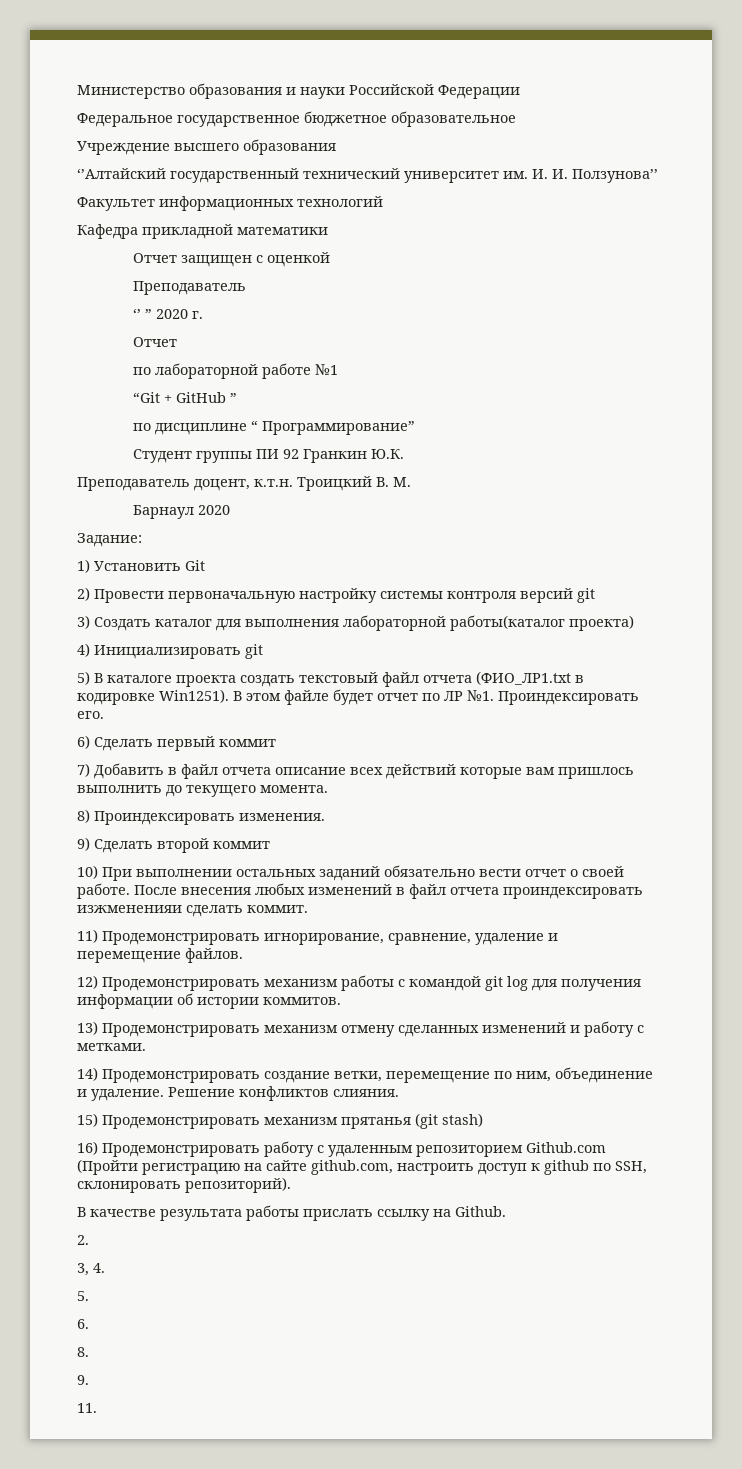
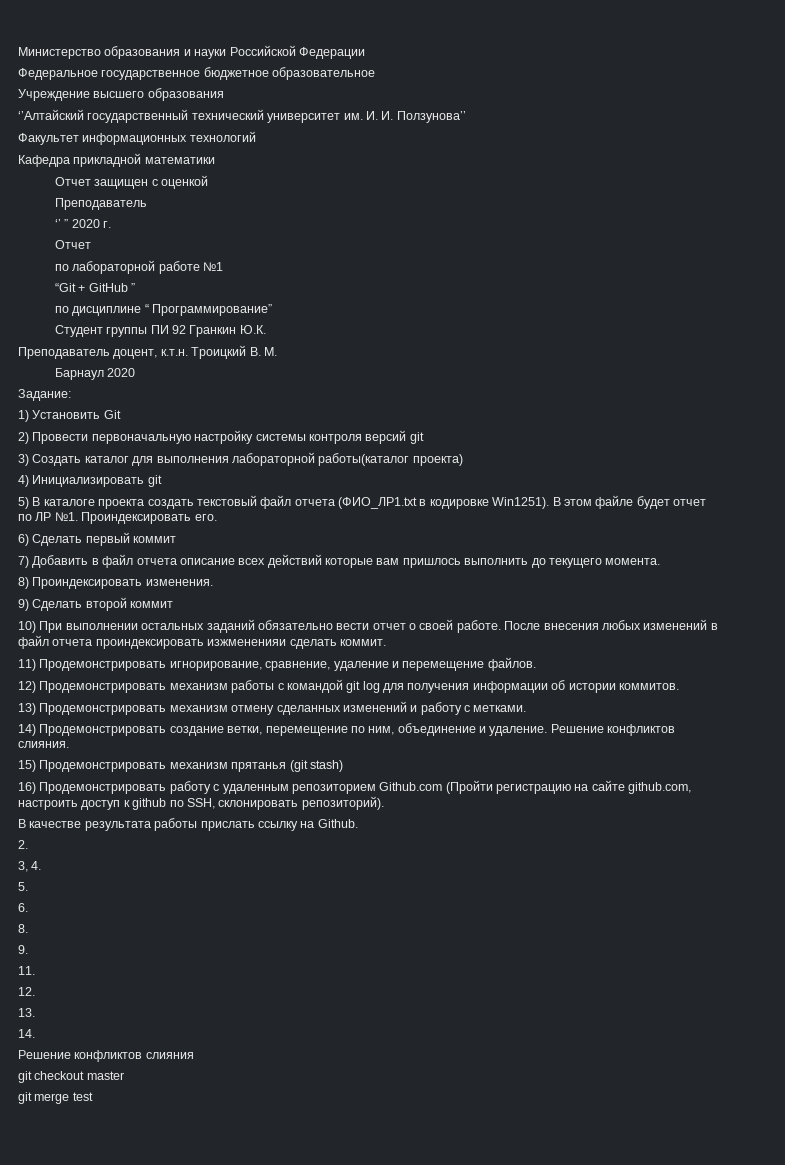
+ 12.
+ 13.
+ 14.
+ Решение конфликтов слияния
+ git checkout master
+ git merge test

